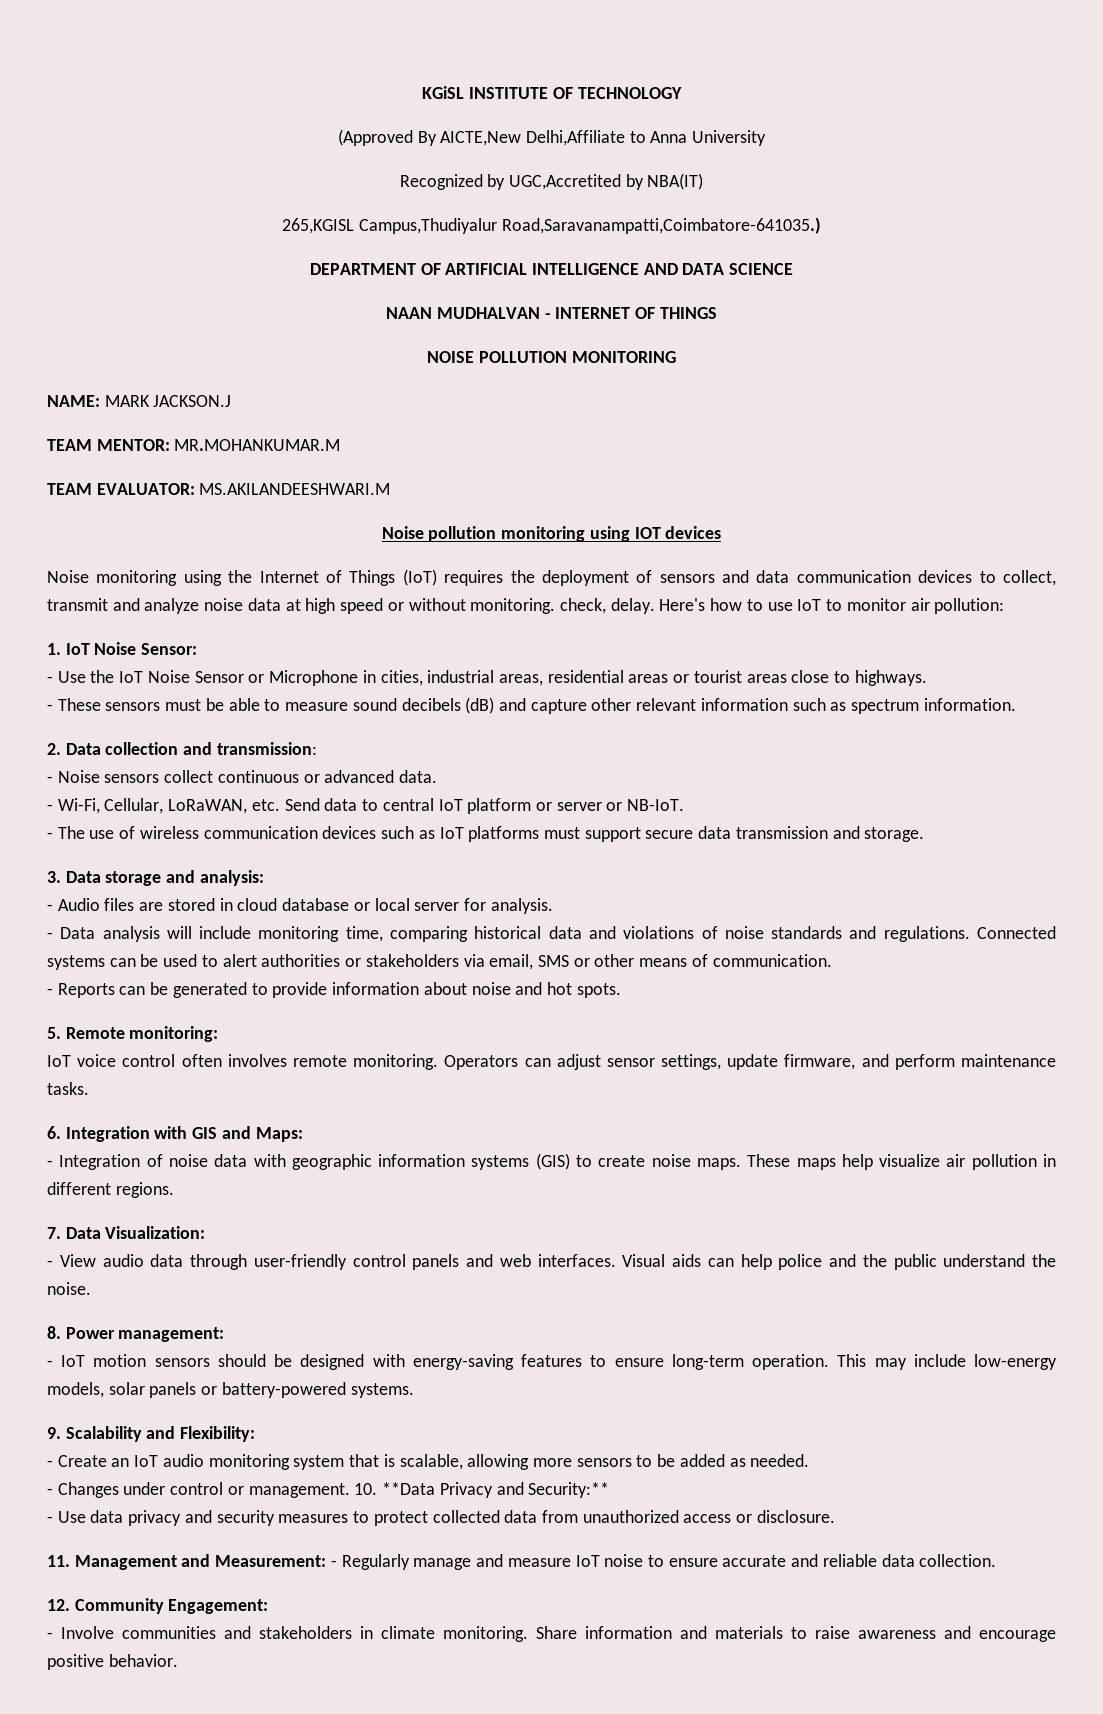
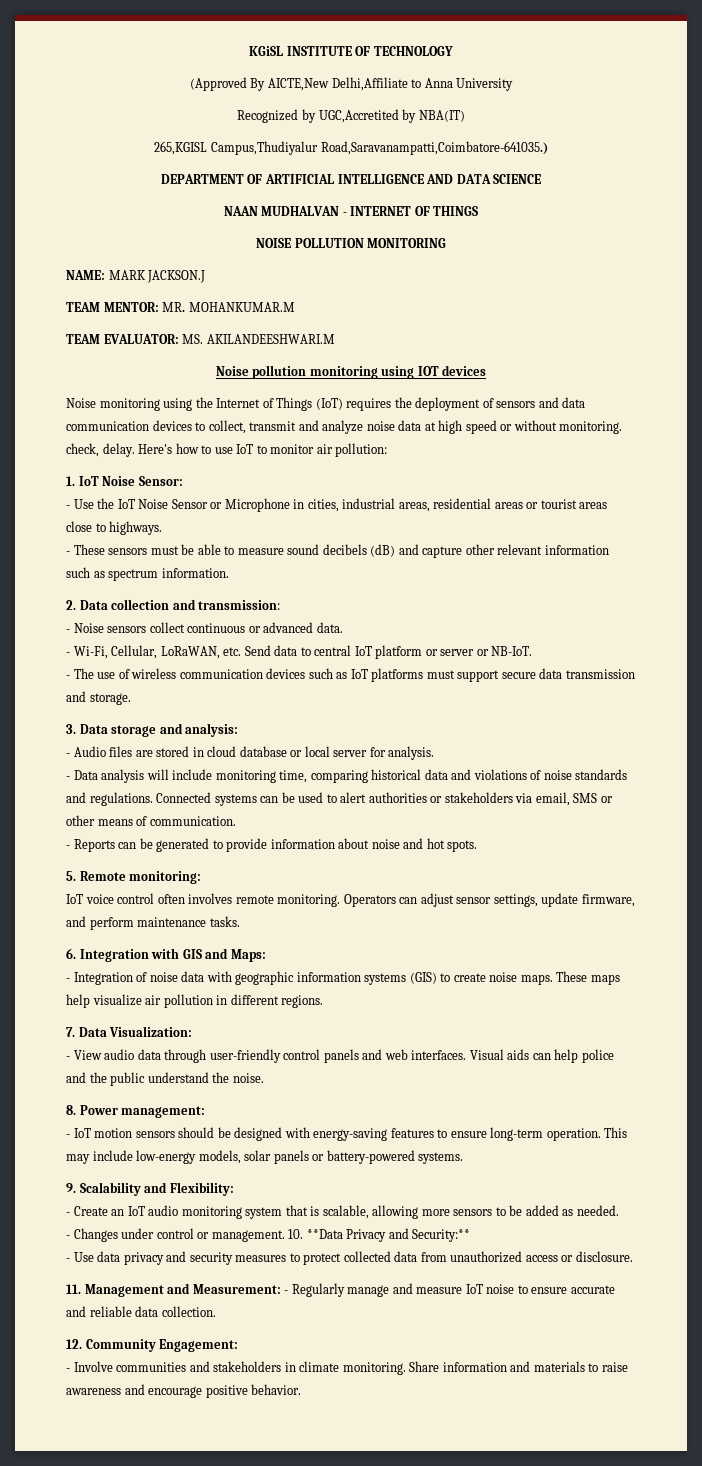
- TEAM MENTOR: MR.MOHANKUMAR.M
+ TEAM MENTOR: MR. MOHANKUMAR.M
- TEAM EVALUATOR: MS.AKILANDEESHWARI.M
+ TEAM EVALUATOR: MS. AKILANDEESHWARI.M

